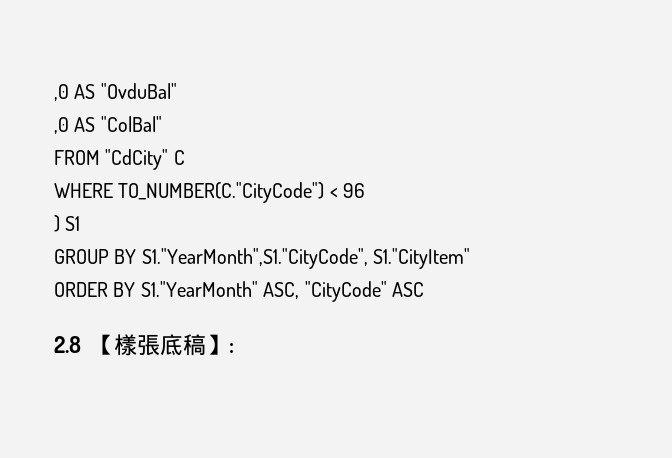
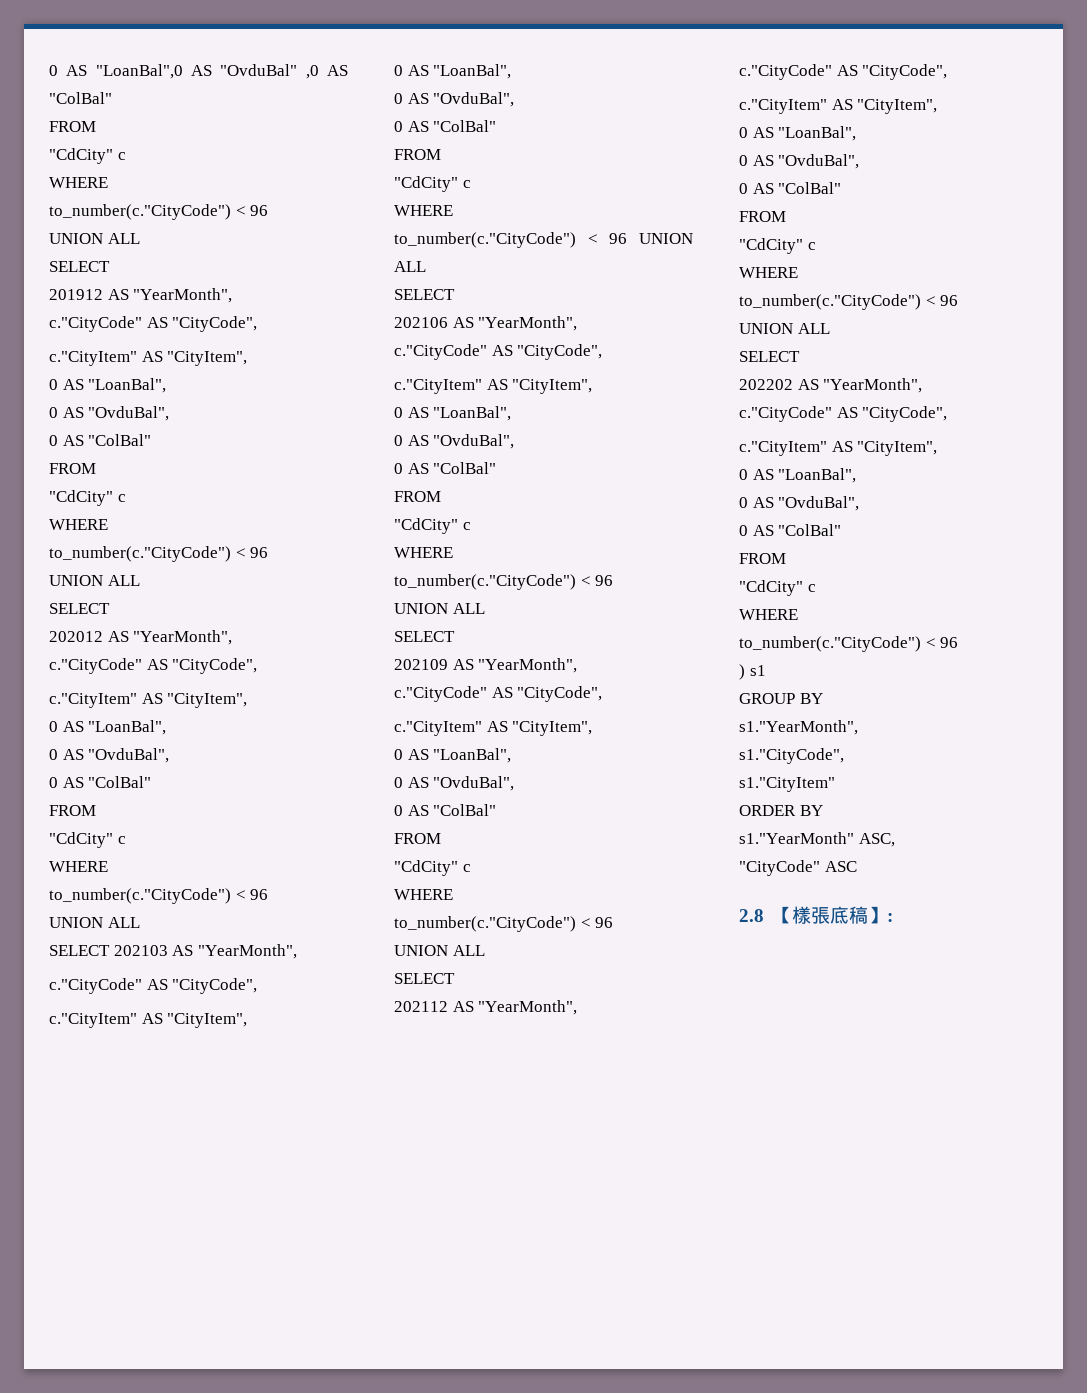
- ,0 AS "OvduBal"
- ,0 AS "ColBal"
- FROM "CdCity" C
- WHERE TO_NUMBER(C."CityCode") < 96
+ 0 AS "LoanBal",0 AS "OvduBal" ,0 AS "ColBal"
+ FROM
+ "CdCity" c
+ WHERE
+ to_number(c."CityCode") < 96
+ UNION ALL
+ SELECT
+ 201912 AS "YearMonth",
+ c."CityCode" AS "CityCode",
+ c."CityItem" AS "CityItem",
+ 0 AS "LoanBal",
+ 0 AS "OvduBal",
+ 0 AS "ColBal"
+ FROM
+ "CdCity" c
+ WHERE
+ to_number(c."CityCode") < 96
+ UNION ALL
+ SELECT
+ 202012 AS "YearMonth",
+ c."CityCode" AS "CityCode",
+ c."CityItem" AS "CityItem",
+ 0 AS "LoanBal",
+ 0 AS "OvduBal",
+ 0 AS "ColBal"
+ FROM
+ "CdCity" c
+ WHERE
+ to_number(c."CityCode") < 96
+ UNION ALL
+ SELECT 202103 AS "YearMonth",
+ c."CityCode" AS "CityCode",
+ c."CityItem" AS "CityItem",
+ 0 AS "LoanBal",
+ 0 AS "OvduBal",
+ 0 AS "ColBal"
+ FROM
+ "CdCity" c
+ WHERE
+ to_number(c."CityCode") < 96 UNION ALL
+ SELECT
+ 202106 AS "YearMonth",
+ c."CityCode" AS "CityCode",
+ c."CityItem" AS "CityItem",
+ 0 AS "LoanBal",
+ 0 AS "OvduBal",
+ 0 AS "ColBal"
+ FROM
+ "CdCity" c
+ WHERE
+ to_number(c."CityCode") < 96
+ UNION ALL
+ SELECT
+ 202109 AS "YearMonth",
+ c."CityCode" AS "CityCode",
+ c."CityItem" AS "CityItem",
+ 0 AS "LoanBal",
+ 0 AS "OvduBal",
+ 0 AS "ColBal"
+ FROM
+ "CdCity" c
+ WHERE
+ to_number(c."CityCode") < 96
+ UNION ALL
+ SELECT
+ 202112 AS "YearMonth",
+ c."CityCode" AS "CityCode",
+ c."CityItem" AS "CityItem",
+ 0 AS "LoanBal",
+ 0 AS "OvduBal",
+ 0 AS "ColBal"
+ FROM
+ "CdCity" c
+ WHERE
+ to_number(c."CityCode") < 96
+ UNION ALL
+ SELECT
+ 202202 AS "YearMonth",
+ c."CityCode" AS "CityCode",
+ c."CityItem" AS "CityItem",
+ 0 AS "LoanBal",
+ 0 AS "OvduBal",
+ 0 AS "ColBal"
+ FROM
+ "CdCity" c
+ WHERE
+ to_number(c."CityCode") < 96
- ) S1
+ ) s1
- GROUP BY S1."YearMonth",S1."CityCode", S1."CityItem"
+ GROUP BY
+ s1."YearMonth",
+ s1."CityCode",
+ s1."CityItem"
- ORDER BY S1."YearMonth" ASC, "CityCode" ASC
+ ORDER BY
+ s1."YearMonth" ASC,
+ "CityCode" ASC

